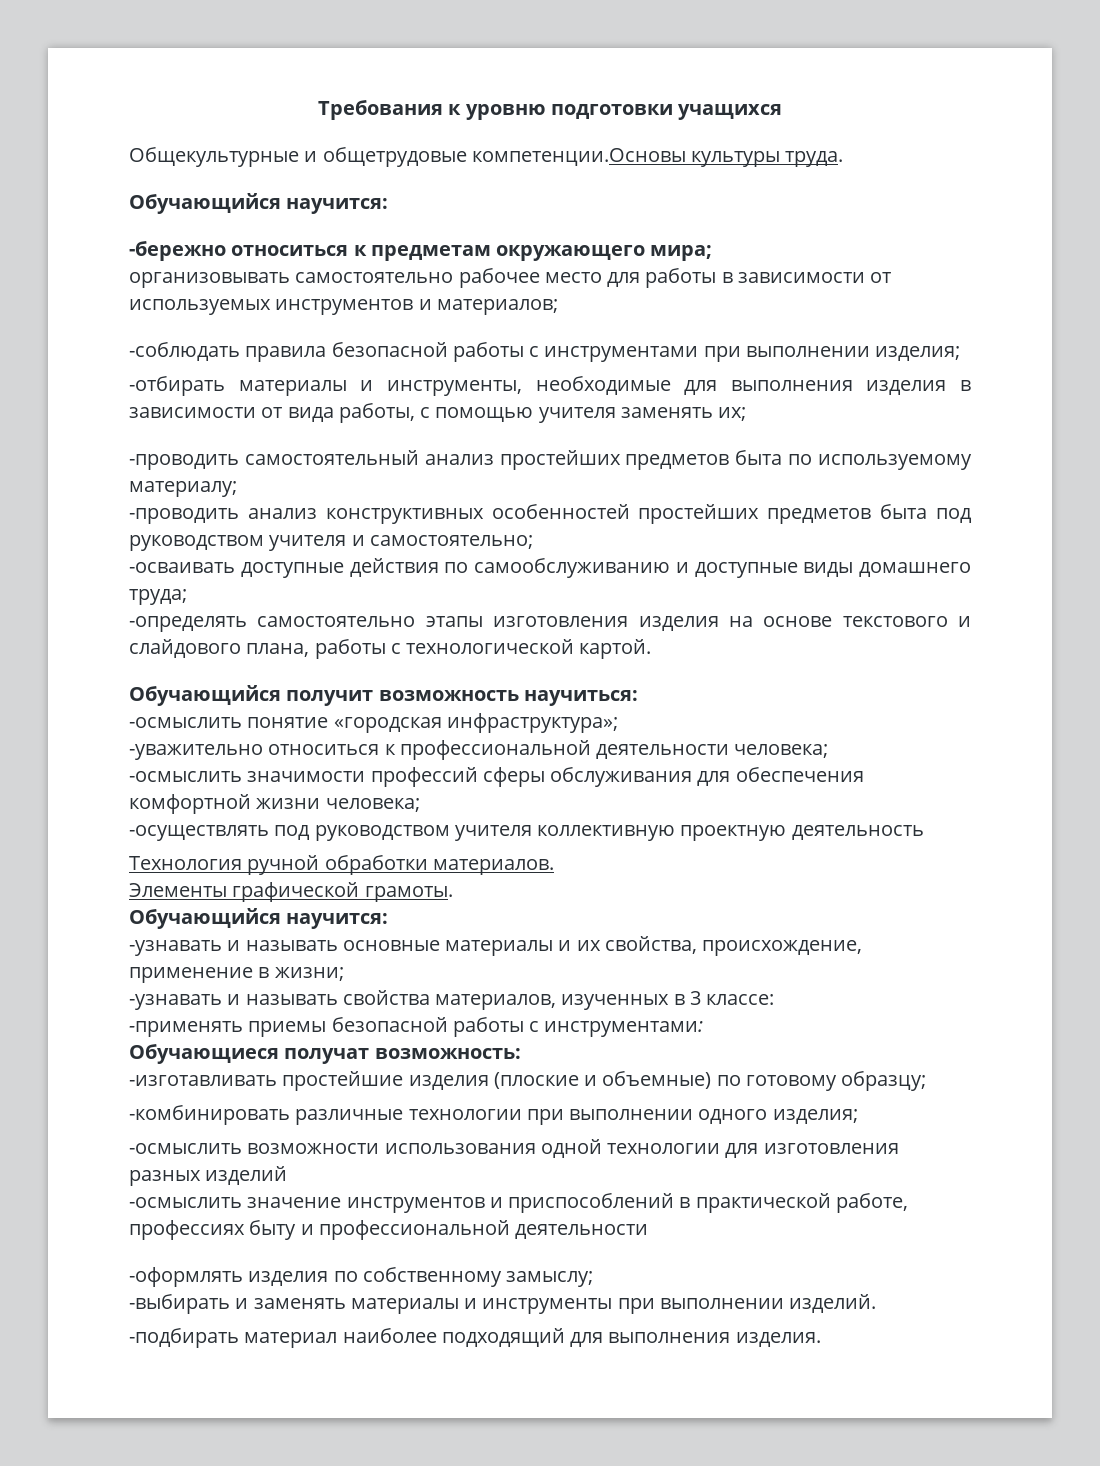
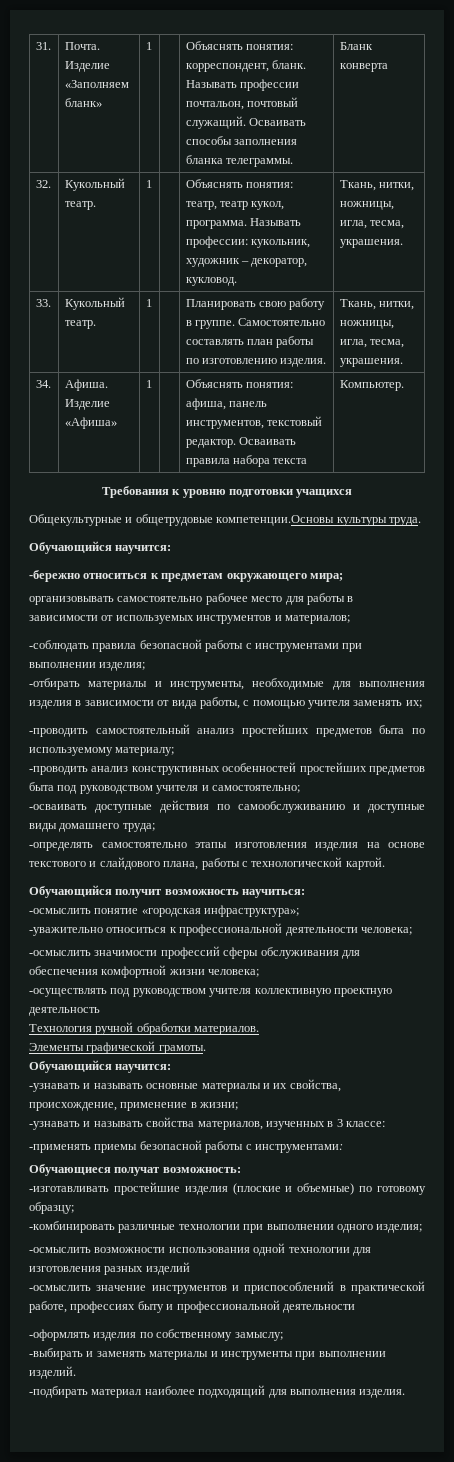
+ 31. | Почта. Изделие «Заполняем бланк» | 1 | | Объяснять понятия: корреспондент, бланк. Называть профессии почтальон, почтовый служащий. Осваивать способы заполнения бланка телеграммы. | Бланк конверта
+ 32. | Кукольный театр. | 1 | | Объяснять понятия: театр, театр кукол, программа. Называть профессии: кукольник, художник – декоратор, кукловод. | Ткань, нитки, ножницы, игла, тесма, украшения.
+ 33. | Кукольный театр. | 1 | | Планировать свою работу в группе. Самостоятельно составлять план работы по изготовлению изделия. | Ткань, нитки, ножницы, игла, тесма, украшения.
+ 34. | Афиша. Изделие «Афиша» | 1 | | Объяснять понятия: афиша, панель инструментов, текстовый редактор. Осваивать правила набора текста | Компьютер.

